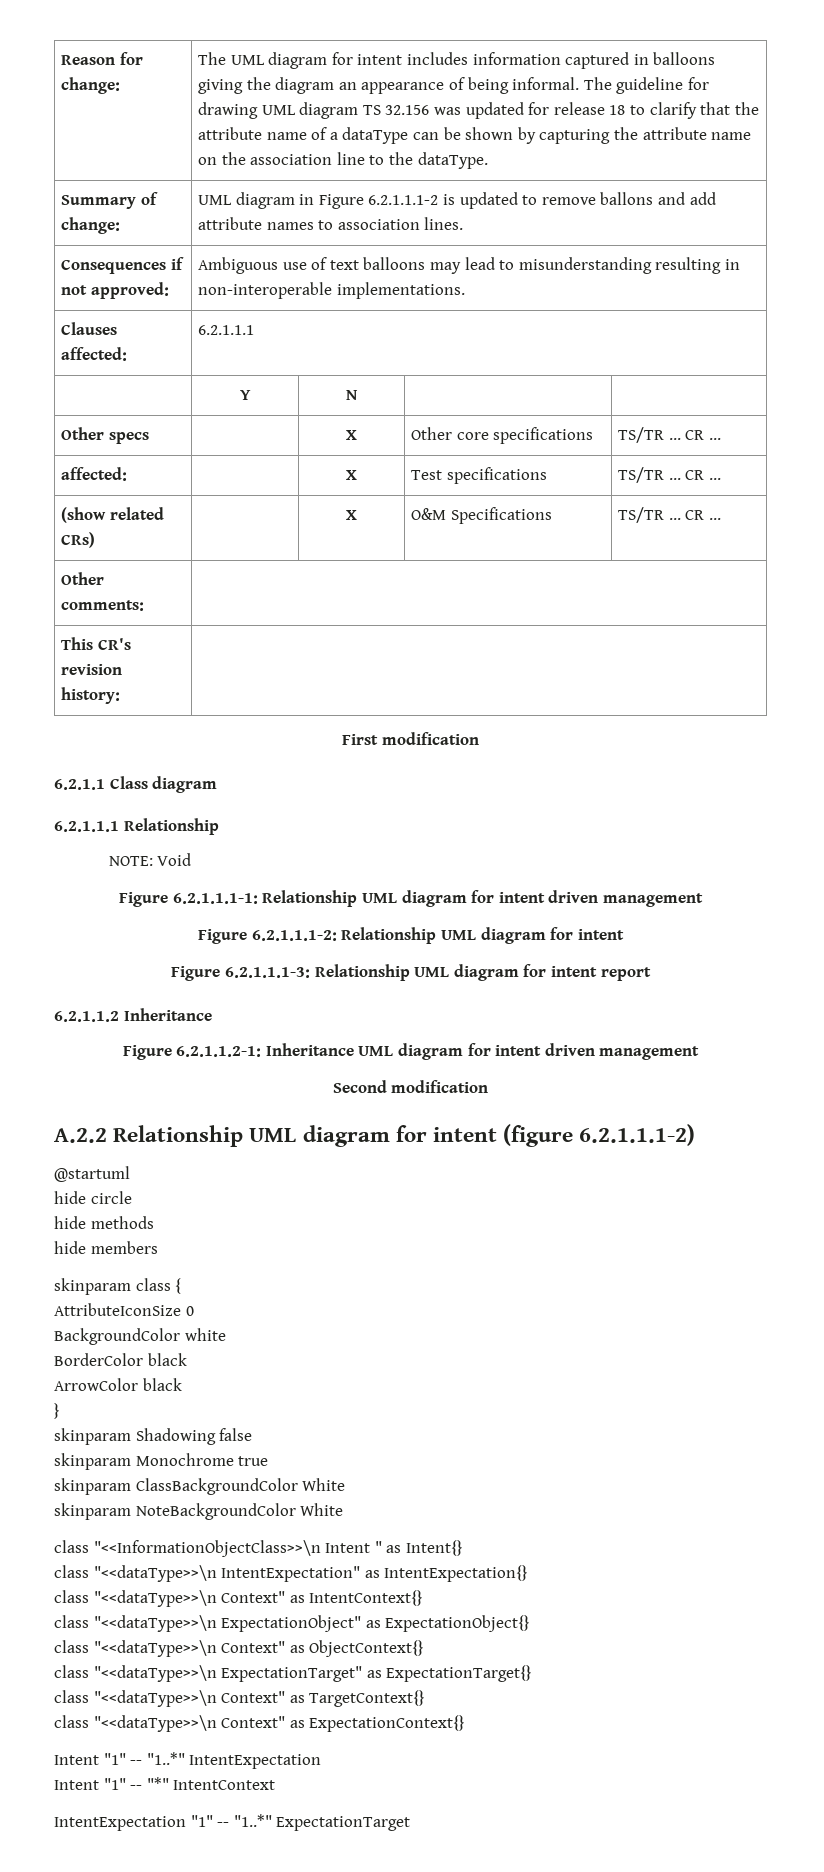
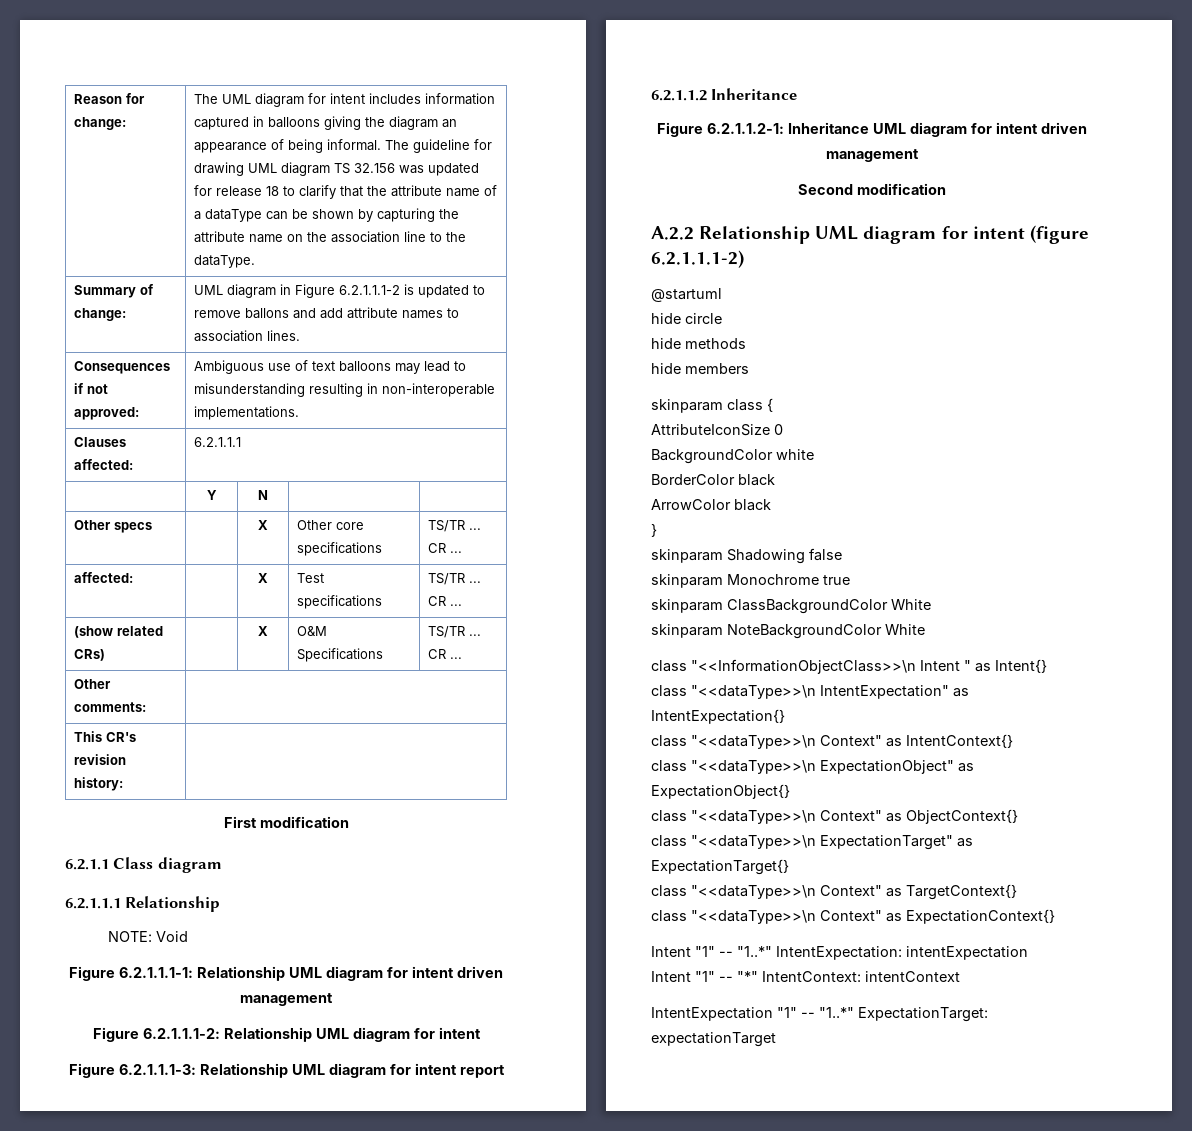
- Intent "1" -- "1..*" IntentExpectation
+ Intent "1" -- "1..*" IntentExpectation: intentExpectation
- Intent "1" -- "*" IntentContext
+ Intent "1" -- "*" IntentContext: intentContext
- IntentExpectation "1" -- "1..*" ExpectationTarget
+ IntentExpectation "1" -- "1..*" ExpectationTarget: expectationTarget

